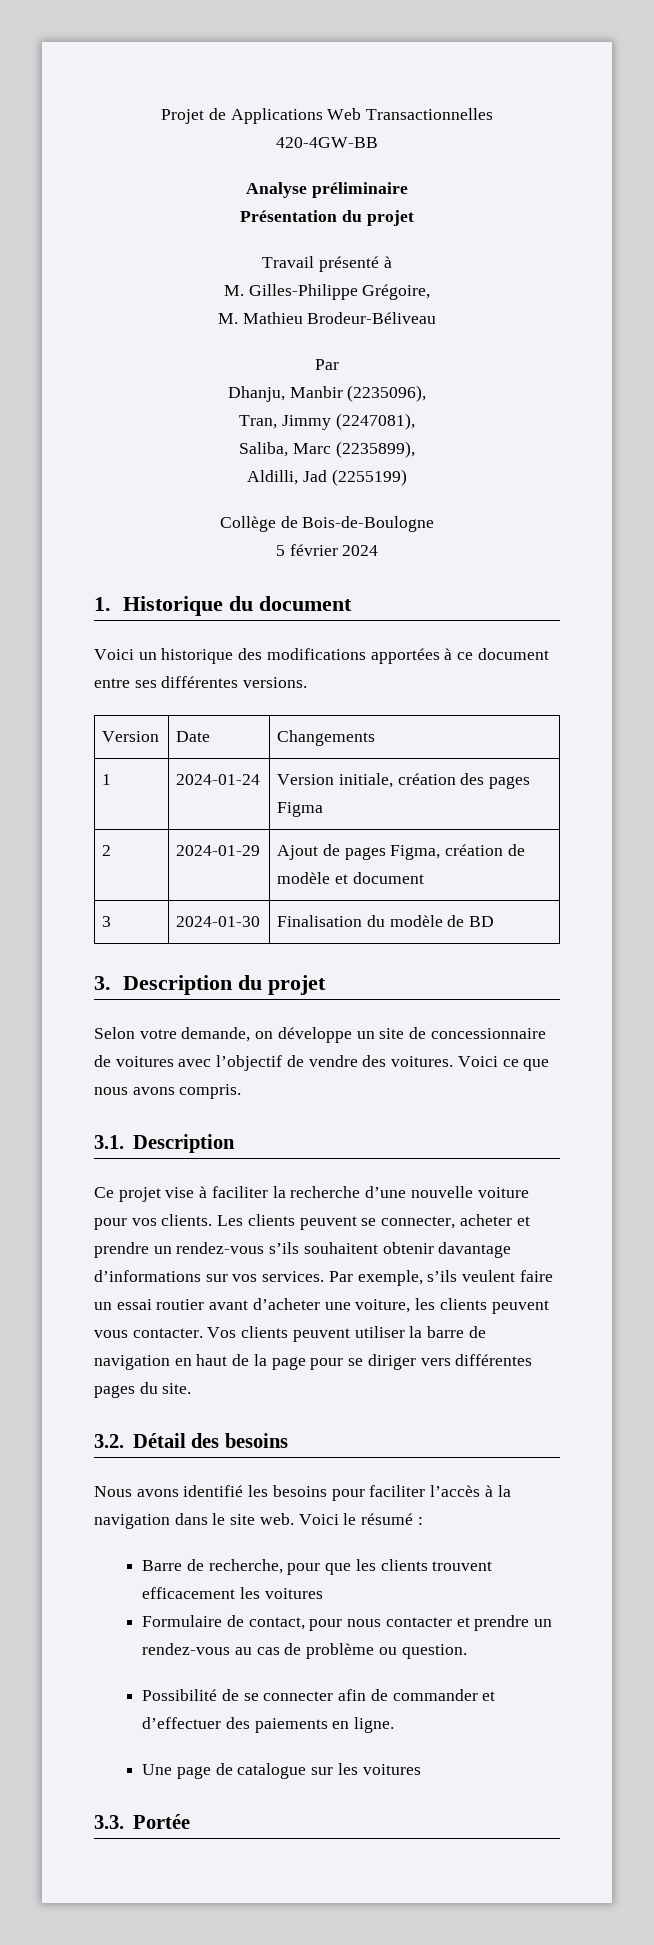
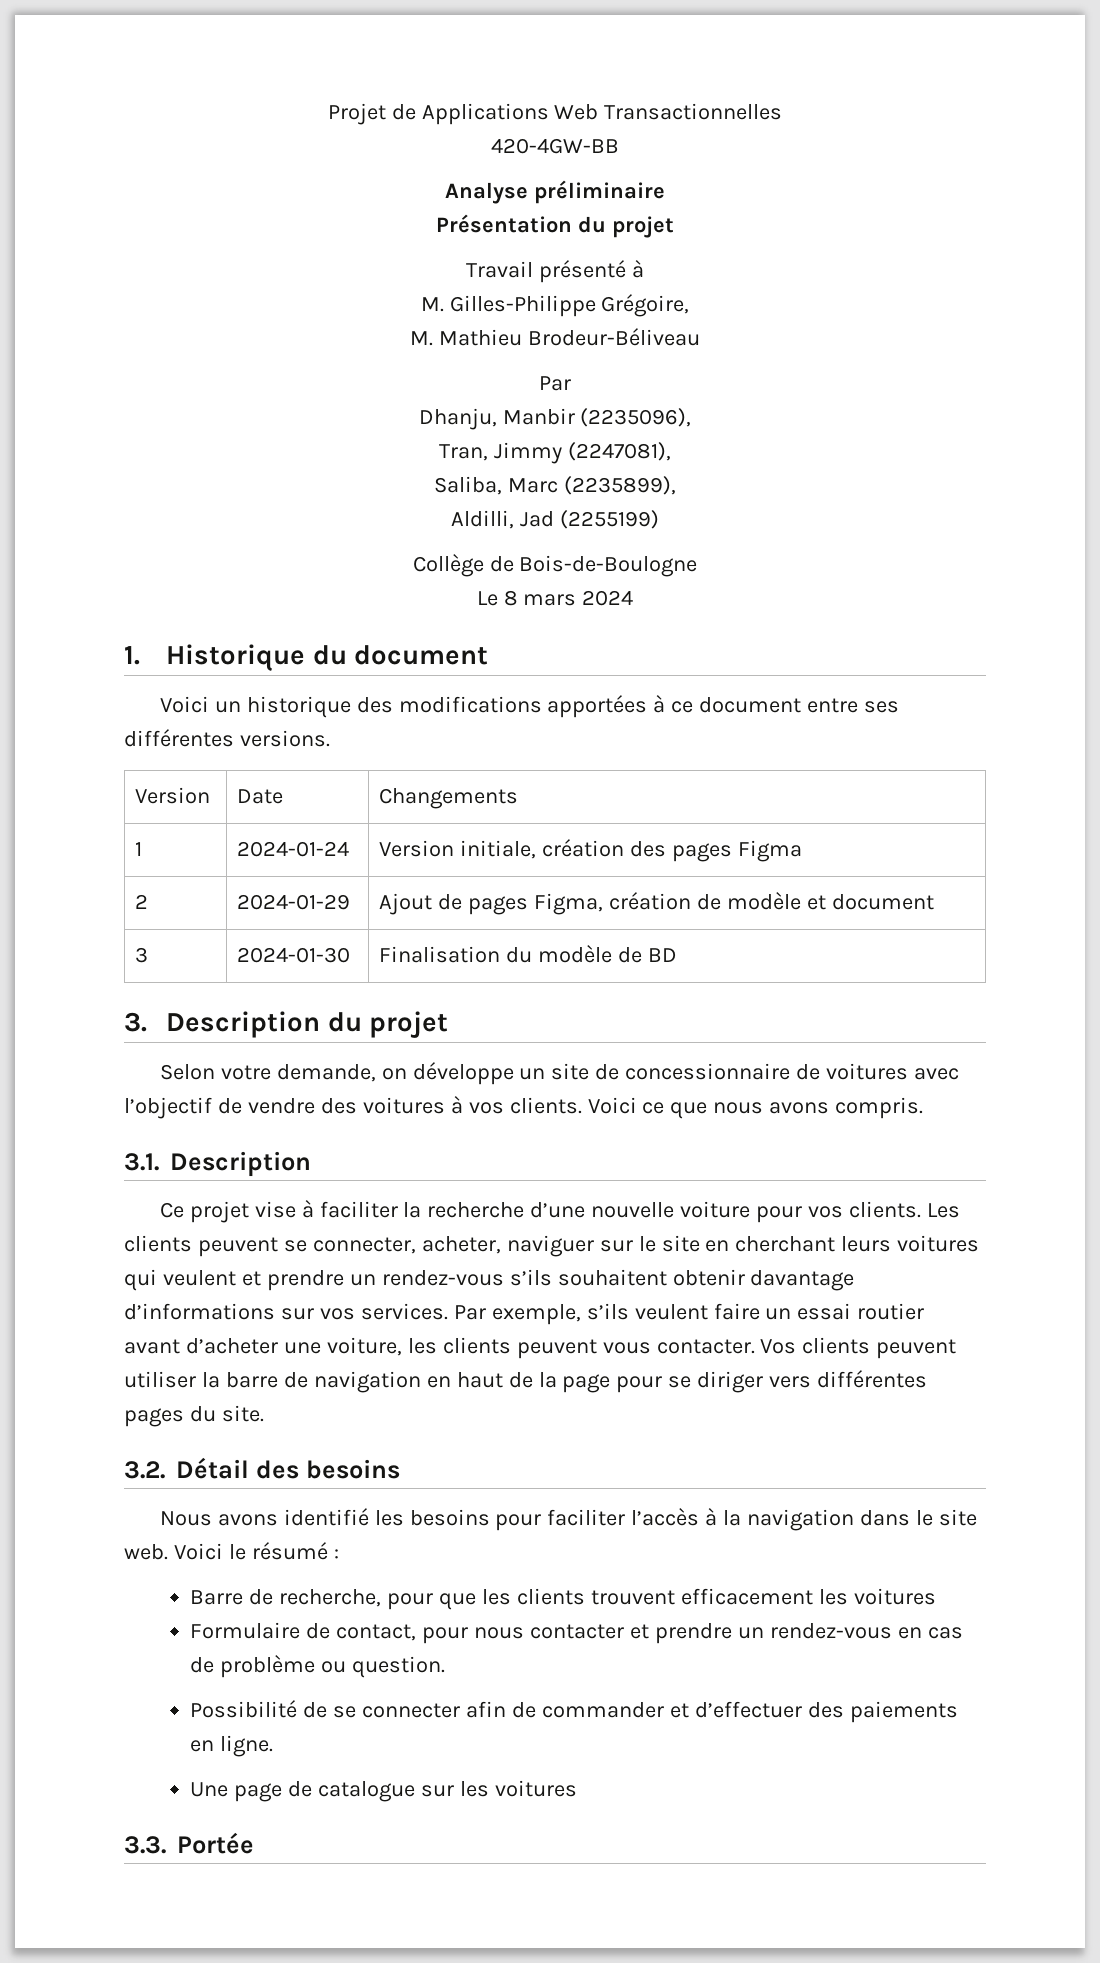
- 5 février 2024
+ Le 8 mars 2024
- Selon votre demande, on développe un site de concessionnaire de voitures avec l’objectif de vendre des voitures.
+ Selon votre demande, on développe un site de concessionnaire de voitures avec l’objectif de vendre des voitures à vos clients.
- Les clients peuvent se connecter, acheter et prendre un rendez-vous s’ils souhaitent obtenir davantage d’informations sur vos services.
+ Les clients peuvent se connecter, acheter, naviguer sur le site en cherchant leurs voitures qui veulent et prendre un rendez-vous s’ils souhaitent obtenir davantage d’informations sur vos services.
- Formulaire de contact, pour nous contacter et prendre un rendez-vous au cas de problème ou question.
+ Formulaire de contact, pour nous contacter et prendre un rendez-vous en cas de problème ou question.

